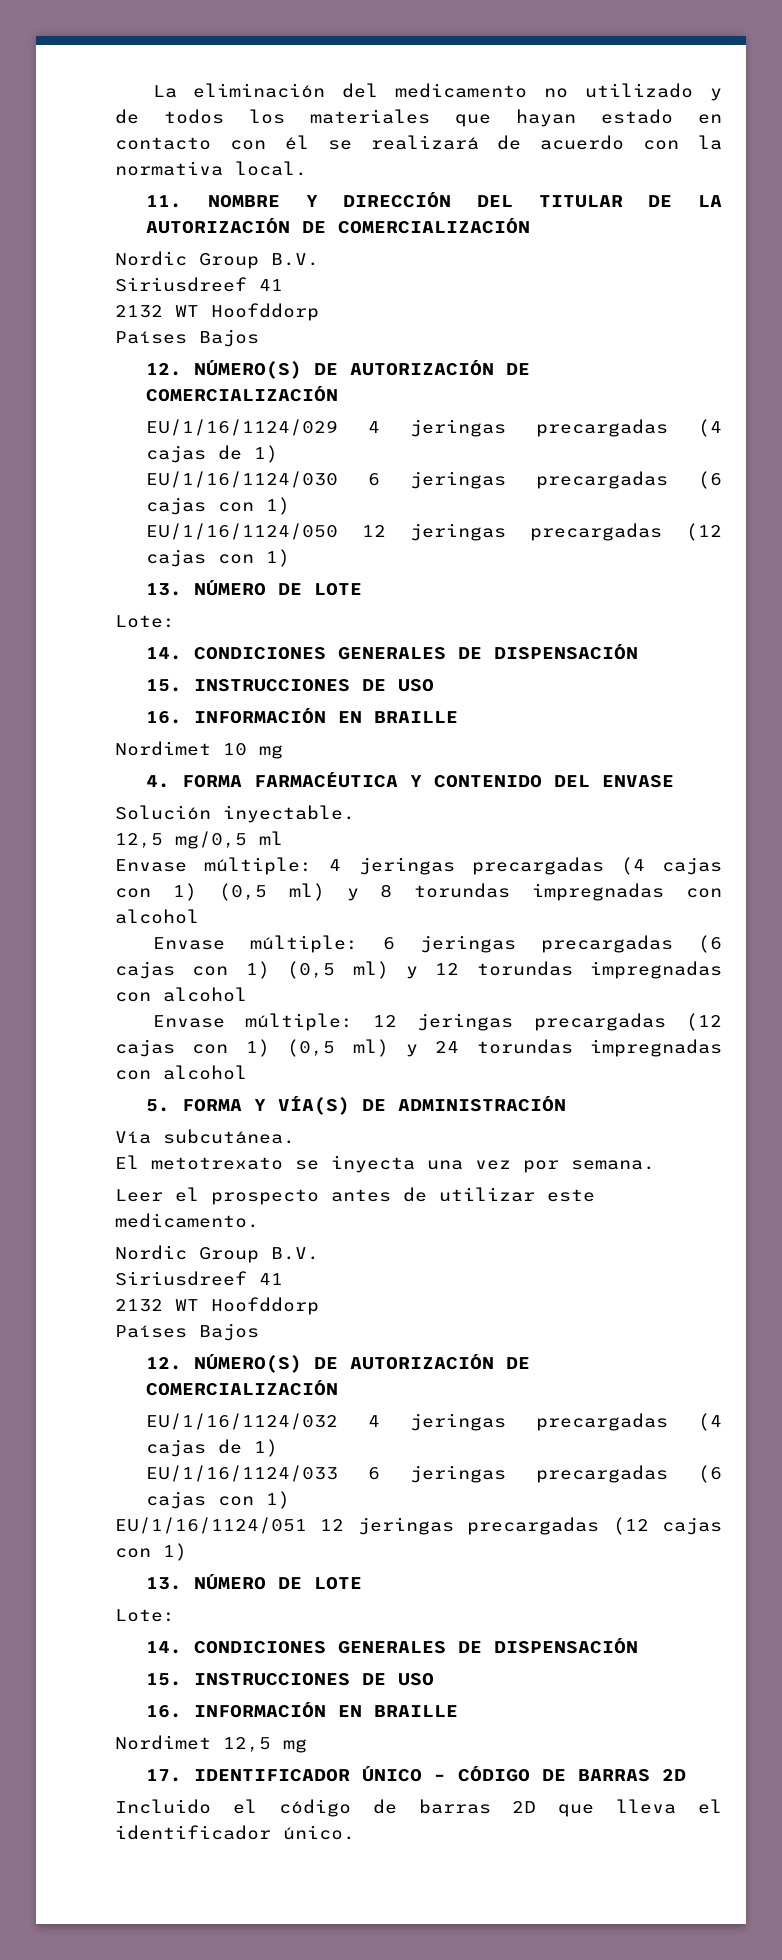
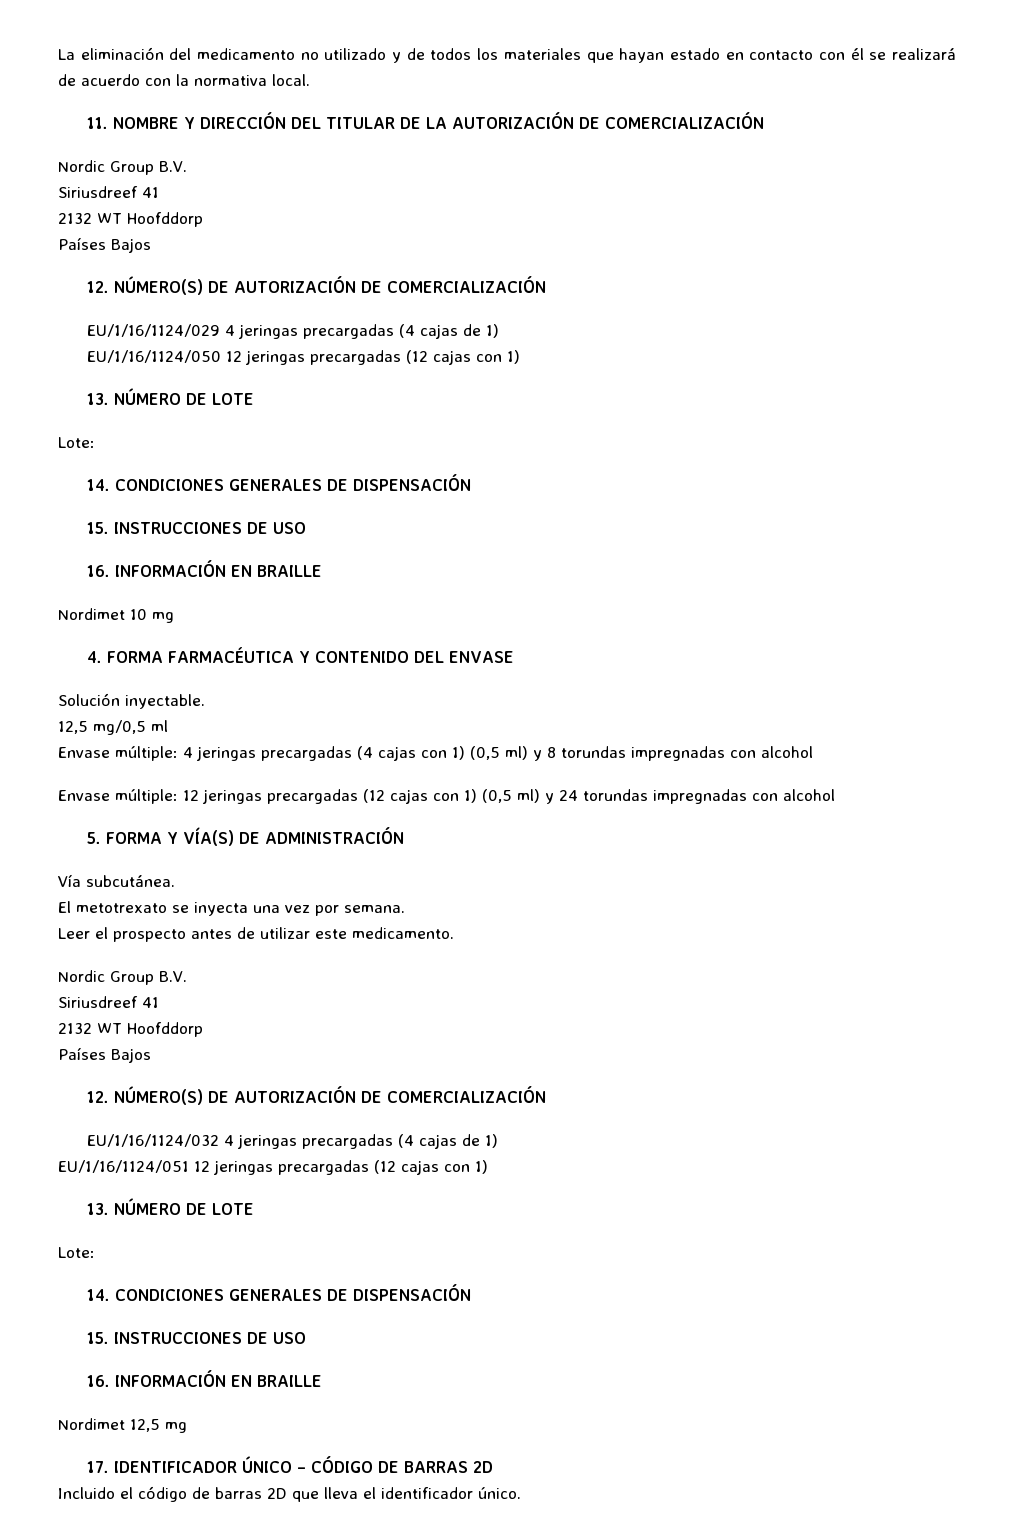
- EU/1/16/1124/030 6 jeringas precargadas (6 cajas con 1)
- Envase múltiple: 6 jeringas precargadas (6 cajas con 1) (0,5 ml) y 12 torundas impregnadas con alcohol
- EU/1/16/1124/033 6 jeringas precargadas (6 cajas con 1)

